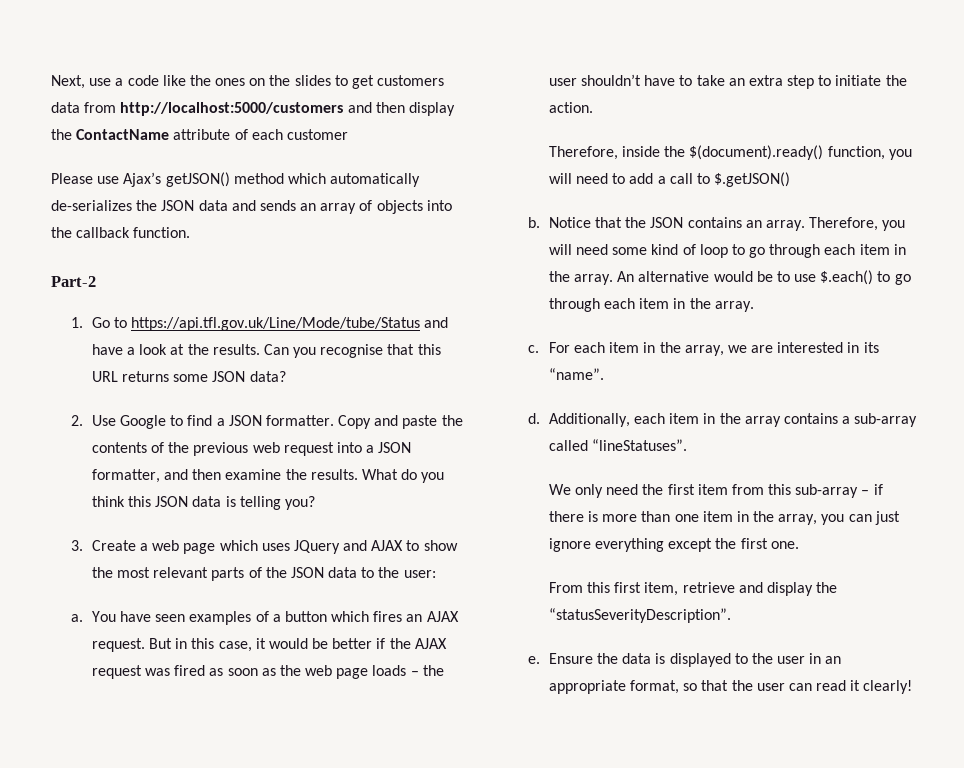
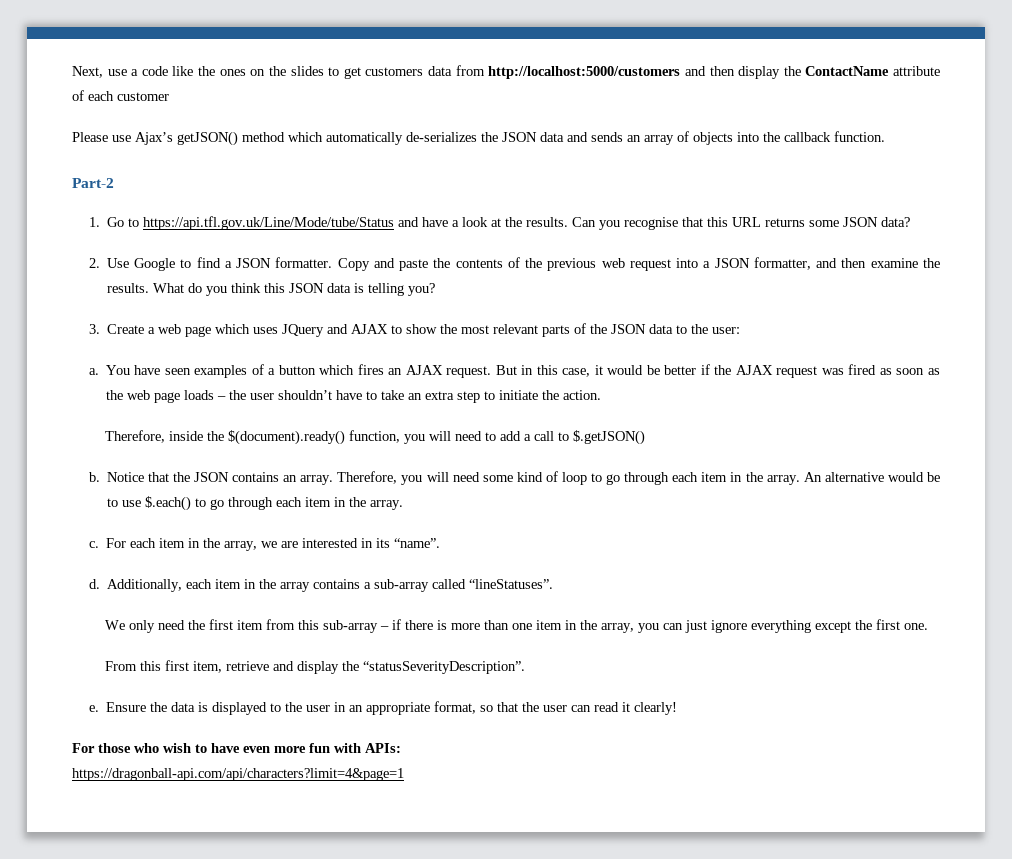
+ For those who wish to have even more fun with APIs:
+ https://dragonball-api.com/api/characters?limit=4&page=1

